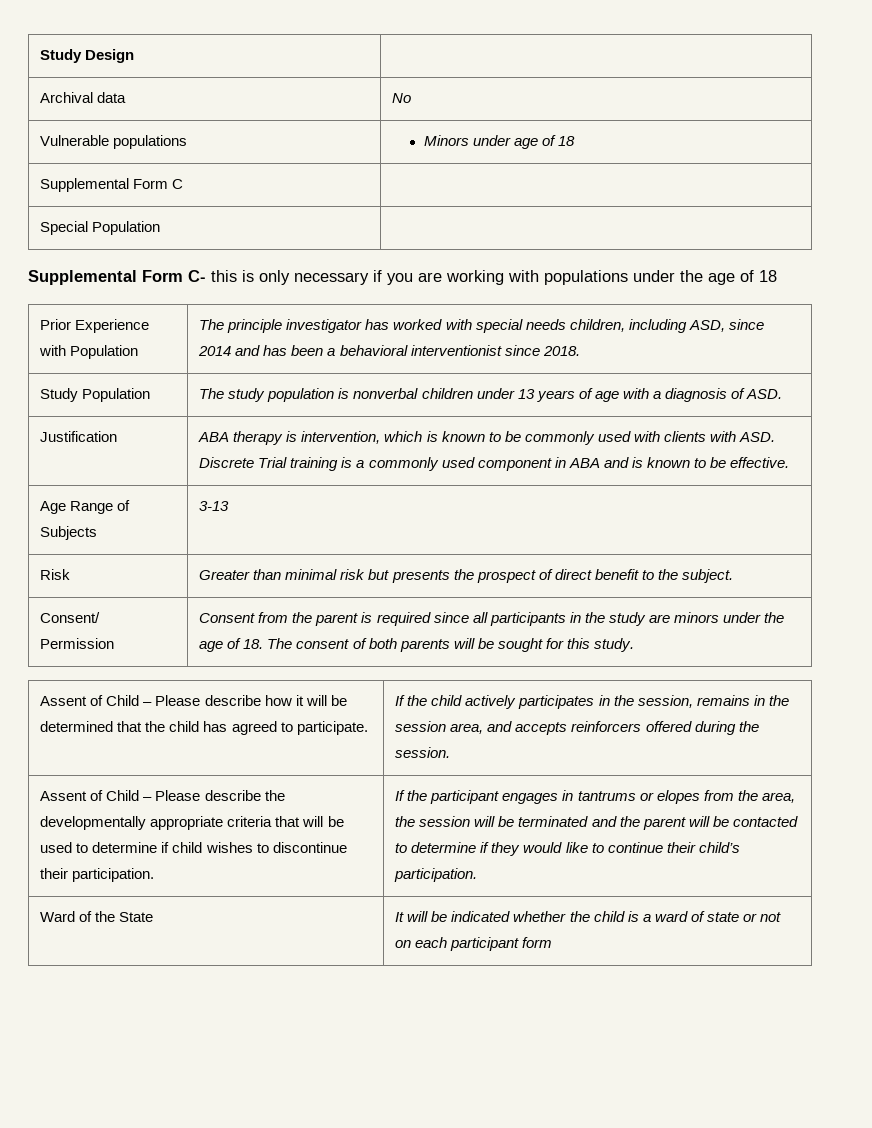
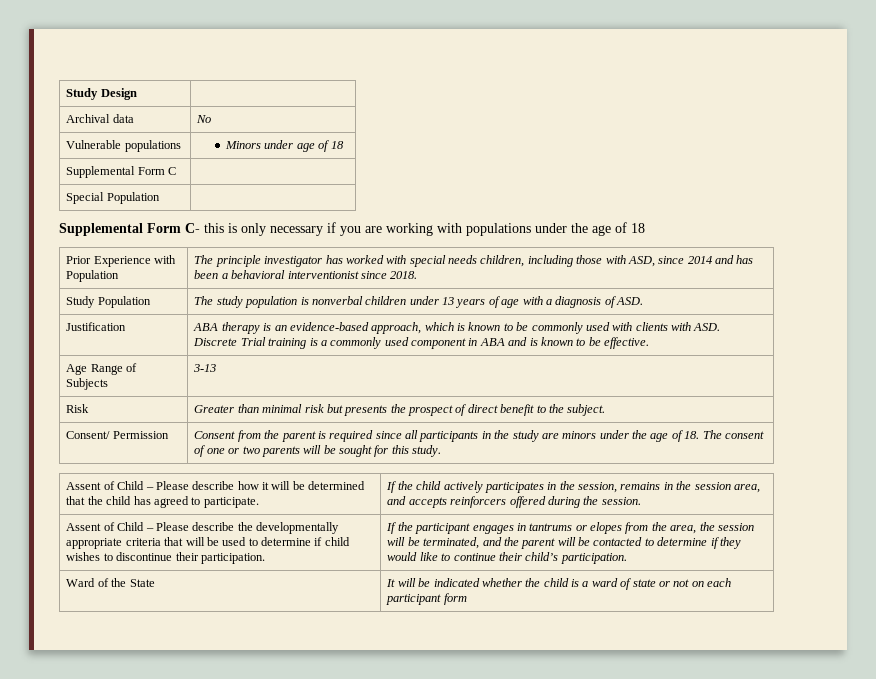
- Prior Experience with Population | The principle investigator has worked with special needs children, including ASD, since 2014 and has been a behavioral interventionist since 2018.
+ Prior Experience with Population | The principle investigator has worked with special needs children, including those with ASD, since 2014 and has been a behavioral interventionist since 2018.
- Justification | ABA therapy is intervention, which is known to be commonly used with clients with ASD. Discrete Trial training is a commonly used component in ABA and is known to be effective.
+ Justification | ABA therapy is an evidence-based approach, which is known to be commonly used with clients with ASD. Discrete Trial training is a commonly used component in ABA and is known to be effective.
- Consent/ Permission | Consent from the parent is required since all participants in the study are minors under the age of 18. The consent of both parents will be sought for this study.
+ Consent/ Permission | Consent from the parent is required since all participants in the study are minors under the age of 18. The consent of one or two parents will be sought for this study.
- If the participant engages in tantrums or elopes from the area, the session will be terminated and the parent will be contacted to determine if they would like to continue their child’s participation.
+ If the participant engages in tantrums or elopes from the area, the session will be terminated, and the parent will be contacted to determine if they would like to continue their child’s participation.

